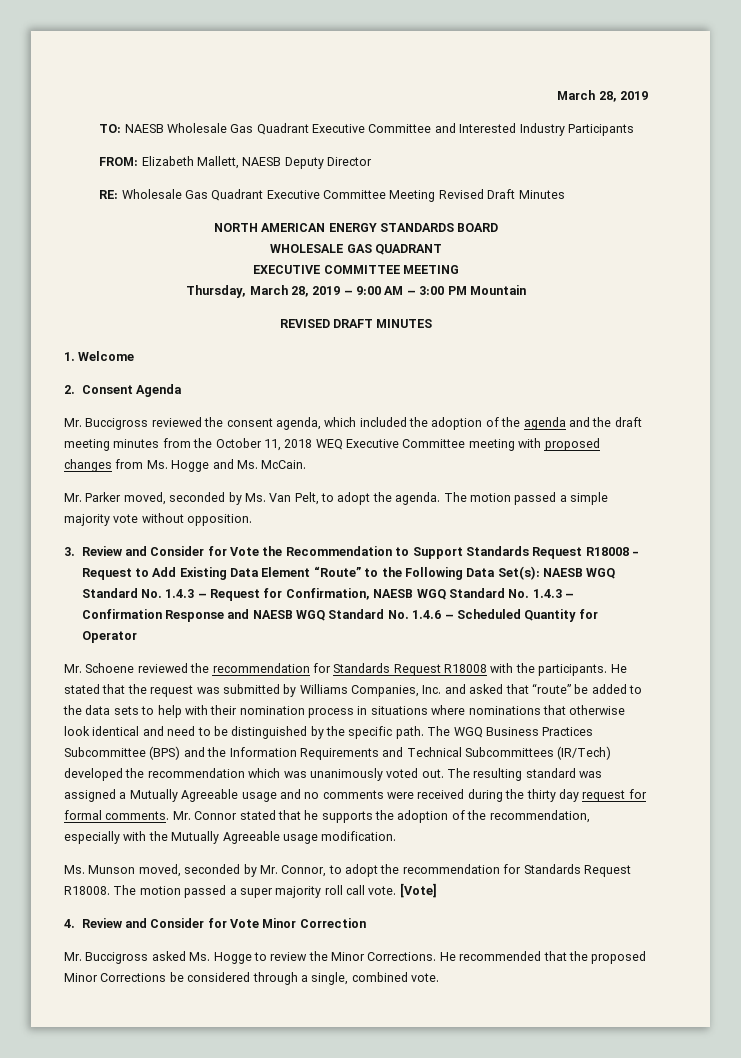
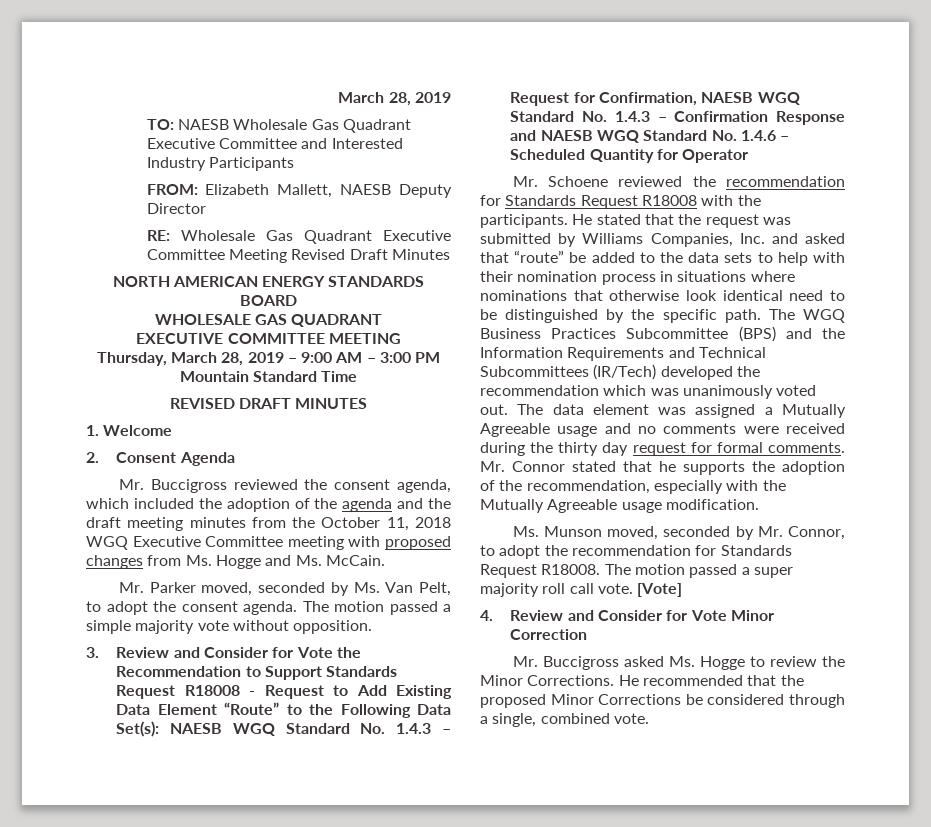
- Thursday, March 28, 2019 – 9:00 AM – 3:00 PM Mountain
+ Thursday, March 28, 2019 – 9:00 AM – 3:00 PM Mountain Standard Time
- Mr. Buccigross reviewed the consent agenda, which included the adoption of the agenda and the draft meeting minutes from the October 11, 2018 WEQ Executive Committee meeting with proposed changes from Ms. Hogge and Ms. McCain.
+ Mr. Buccigross reviewed the consent agenda, which included the adoption of the agenda and the draft meeting minutes from the October 11, 2018 WGQ Executive Committee meeting with proposed changes from Ms. Hogge and Ms. McCain.
- Mr. Parker moved, seconded by Ms. Van Pelt, to adopt the agenda.
+ Mr. Parker moved, seconded by Ms. Van Pelt, to adopt the consent agenda.
- He stated that the request was submitted by Williams Companies, Inc. and asked that “route” be added to the data sets to help with their nomination process in situations where nominations that otherwise look identical and need to be distinguished by the specific path.
+ He stated that the request was submitted by Williams Companies, Inc. and asked that “route” be added to the data sets to help with their nomination process in situations where nominations that otherwise look identical need to be distinguished by the specific path.
- The resulting standard was assigned a Mutually Agreeable usage and no comments were received during the thirty day request for formal comments.
+ The data element was assigned a Mutually Agreeable usage and no comments were received during the thirty day request for formal comments.

